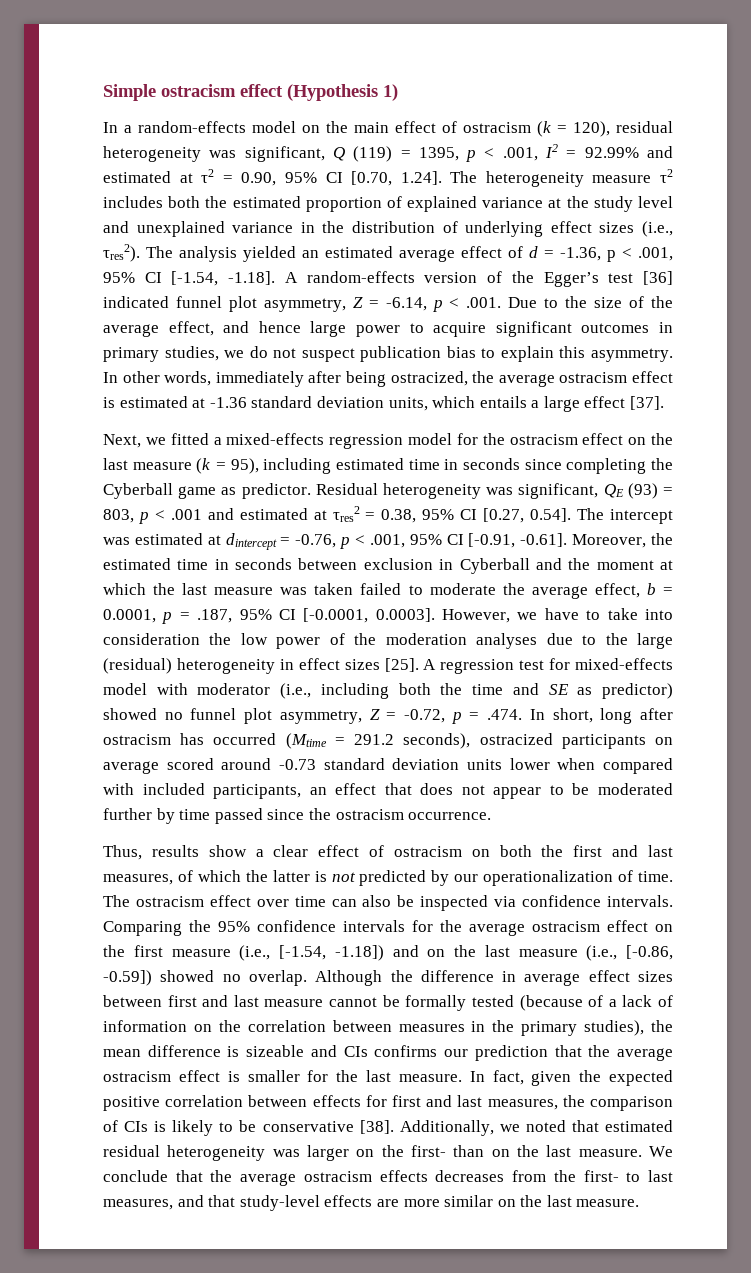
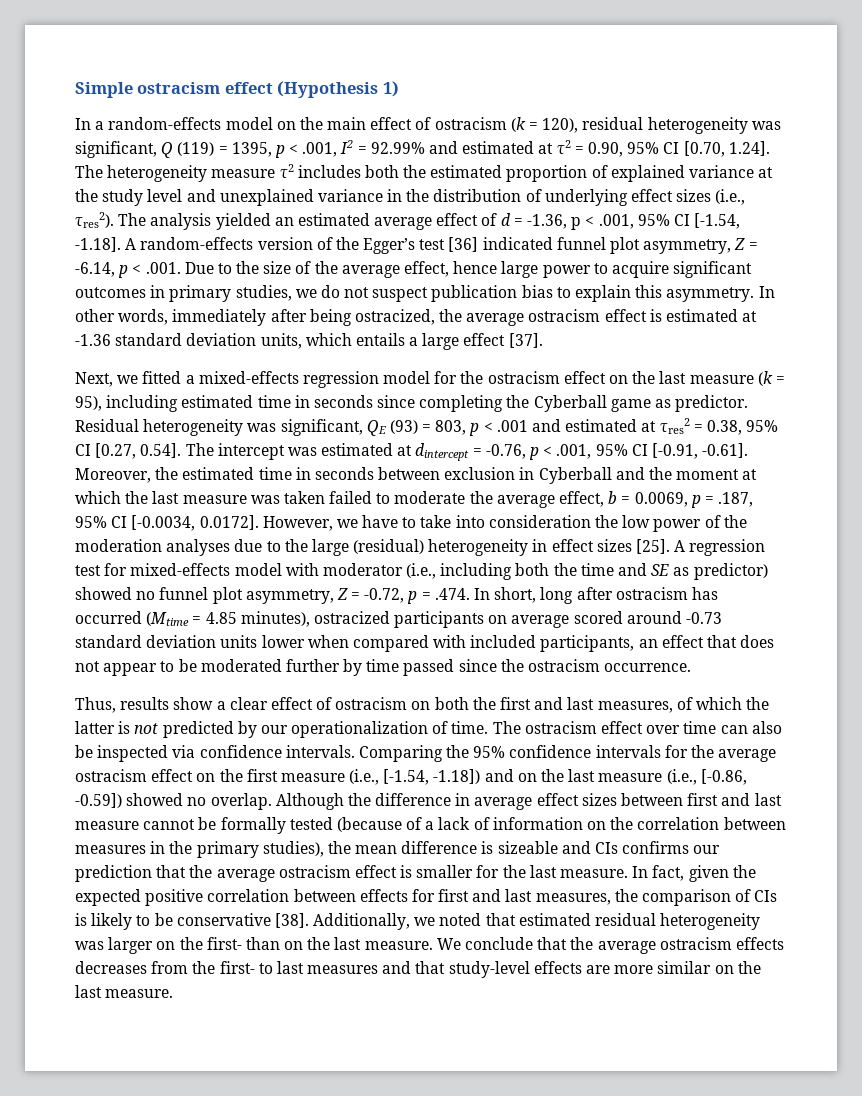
- The analysis yielded an estimated average effect of d = -1.36, p < .001, 95% CI [-1.54, -1.18]. A random-effects version of the Egger’s test [36] indicated funnel plot asymmetry, Z = -6.14, p < .001. Due to the size of the average effect, and hence large power to acquire significant outcomes in primary studies, we do not suspect publication bias to explain this asymmetry.
+ The analysis yielded an estimated average effect of d = -1.36, p < .001, 95% CI [-1.54, -1.18]. A random-effects version of the Egger’s test [36] indicated funnel plot asymmetry, Z = -6.14, p < .001. Due to the size of the average effect, hence large power to acquire significant outcomes in primary studies, we do not suspect publication bias to explain this asymmetry.
- Residual heterogeneity was significant, QE (93) = 803, p < .001 and estimated at τres2 = 0.38, 95% CI [0.27, 0.54]. The intercept was estimated at dintercept = -0.76, p < .001, 95% CI [-0.91, -0.61]. Moreover, the estimated time in seconds between exclusion in Cyberball and the moment at which the last measure was taken failed to moderate the average effect, b = 0.0001, p = .187, 95% CI [-0.0001, 0.0003]. However, we have to take into consideration the low power of the moderation analyses due to the large (residual) heterogeneity in effect sizes [25].
+ Residual heterogeneity was significant, QE (93) = 803, p < .001 and estimated at τres2 = 0.38, 95% CI [0.27, 0.54]. The intercept was estimated at dintercept = -0.76, p < .001, 95% CI [-0.91, -0.61]. Moreover, the estimated time in seconds between exclusion in Cyberball and the moment at which the last measure was taken failed to moderate the average effect, b = 0.0069, p = .187, 95% CI [-0.0034, 0.0172]. However, we have to take into consideration the low power of the moderation analyses due to the large (residual) heterogeneity in effect sizes [25].
- A regression test for mixed-effects model with moderator (i.e., including both the time and SE as predictor) showed no funnel plot asymmetry, Z = -0.72, p = .474. In short, long after ostracism has occurred (Mtime = 291.2 seconds), ostracized participants on average scored around -0.73 standard deviation units lower when compared with included participants, an effect that does not appear to be moderated further by time passed since the ostracism occurrence.
+ A regression test for mixed-effects model with moderator (i.e., including both the time and SE as predictor) showed no funnel plot asymmetry, Z = -0.72, p = .474. In short, long after ostracism has occurred (Mtime = 4.85 minutes), ostracized participants on average scored around -0.73 standard deviation units lower when compared with included participants, an effect that does not appear to be moderated further by time passed since the ostracism occurrence.
- We conclude that the average ostracism effects decreases from the first- to last measures, and that study-level effects are more similar on the last measure.
+ We conclude that the average ostracism effects decreases from the first- to last measures and that study-level effects are more similar on the last measure.

